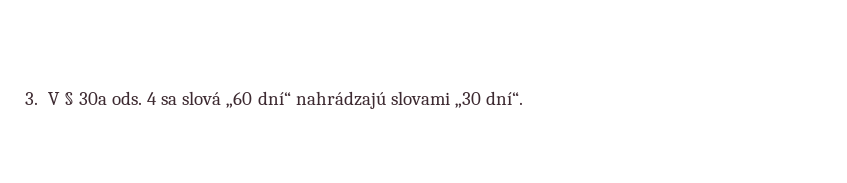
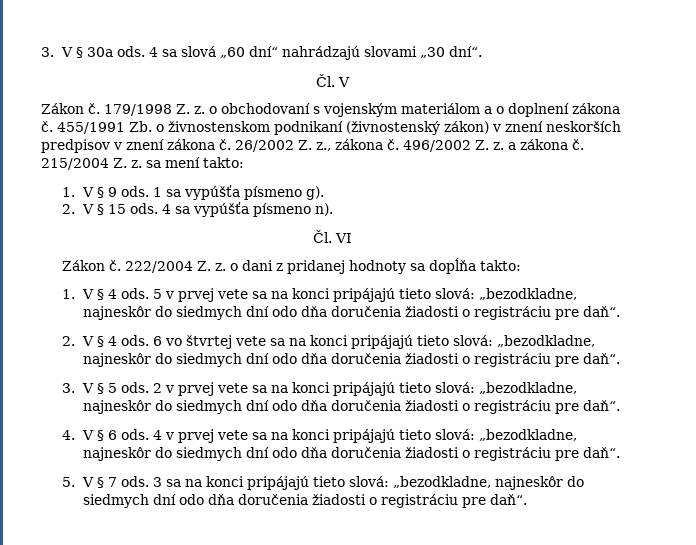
+ Čl. V
+ Zákon č. 179/1998 Z. z. o obchodovaní s vojenským materiálom a o doplnení zákona č. 455/1991 Zb. o živnostenskom podnikaní (živnostenský zákon) v znení neskorších predpisov v znení zákona č. 26/2002 Z. z., zákona č. 496/2002 Z. z. a zákona č. 215/2004 Z. z. sa mení takto:
+ 1. V § 9 ods. 1 sa vypúšťa písmeno g).
+ 2. V § 15 ods. 4 sa vypúšťa písmeno n).
+ Čl. VI
+ Zákon č. 222/2004 Z. z. o dani z pridanej hodnoty sa dopĺňa takto:
+ 1. V § 4 ods. 5 v prvej vete sa na konci pripájajú tieto slová: „bezodkladne, najneskôr do siedmych dní odo dňa doručenia žiadosti o registráciu pre daň“.
+ 2. V § 4 ods. 6 vo štvrtej vete sa na konci pripájajú tieto slová: „bezodkladne, najneskôr do siedmych dní odo dňa doručenia žiadosti o registráciu pre daň“.
+ 3. V § 5 ods. 2 v prvej vete sa na konci pripájajú tieto slová: „bezodkladne, najneskôr do siedmych dní odo dňa doručenia žiadosti o registráciu pre daň“.
+ 4. V § 6 ods. 4 v prvej vete sa na konci pripájajú tieto slová: „bezodkladne, najneskôr do siedmych dní odo dňa doručenia žiadosti o registráciu pre daň“.
+ 5. V § 7 ods. 3 sa na konci pripájajú tieto slová: „bezodkladne, najneskôr do siedmych dní odo dňa doručenia žiadosti o registráciu pre daň“.

